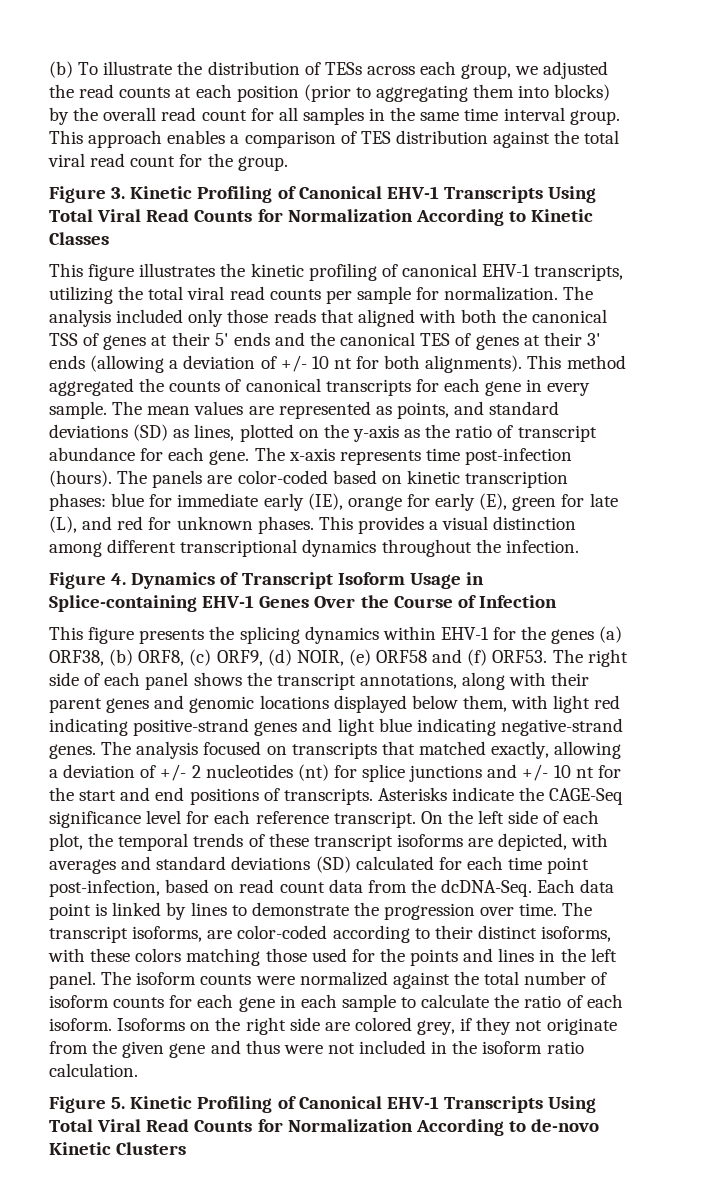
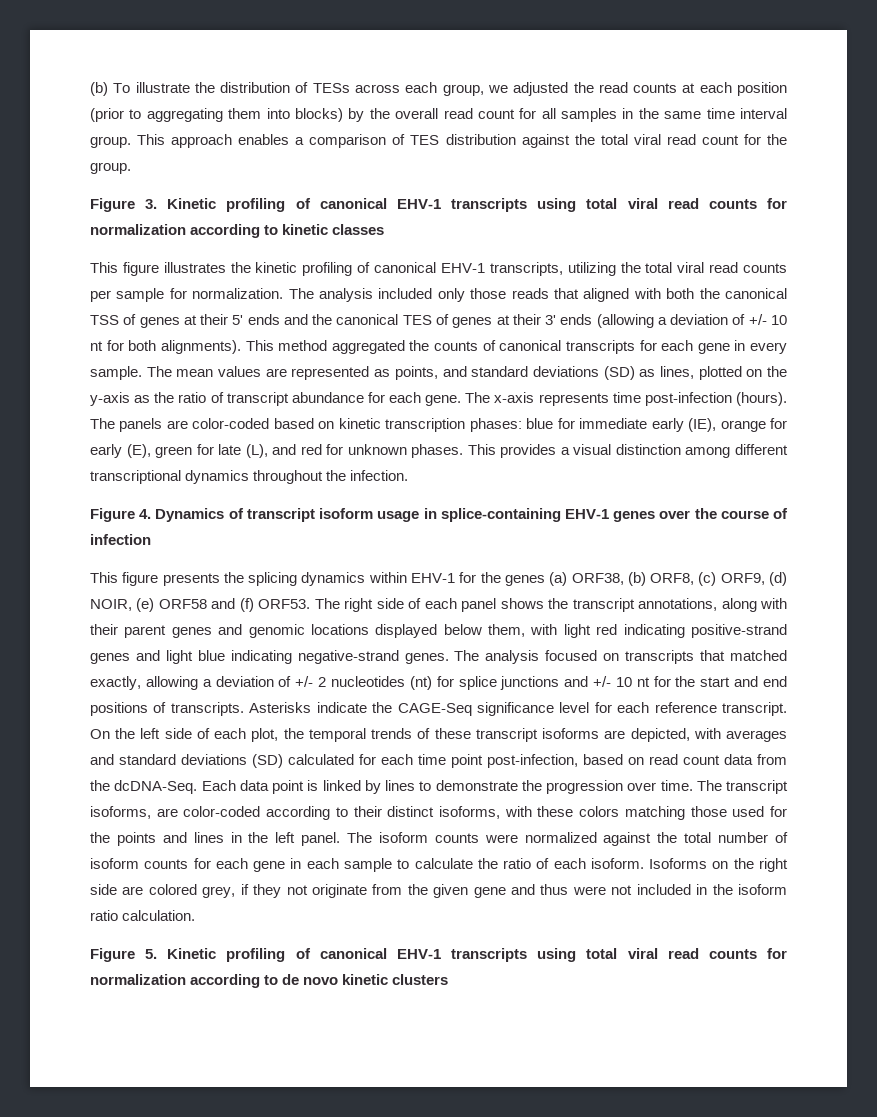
- Figure 3. Kinetic Profiling of Canonical EHV-1 Transcripts Using Total Viral Read Counts for Normalization According to Kinetic Classes
+ Figure 3. Kinetic profiling of canonical EHV-1 transcripts using total viral read counts for normalization according to kinetic classes
- Figure 4. Dynamics of Transcript Isoform Usage in Splice-containing EHV-1 Genes Over the Course of Infection
+ Figure 4. Dynamics of transcript isoform usage in splice-containing EHV-1 genes over the course of infection
- Figure 5. Kinetic Profiling of Canonical EHV-1 Transcripts Using Total Viral Read Counts for Normalization According to de-novo Kinetic Clusters
+ Figure 5. Kinetic profiling of canonical EHV-1 transcripts using total viral read counts for normalization according to de novo kinetic clusters

